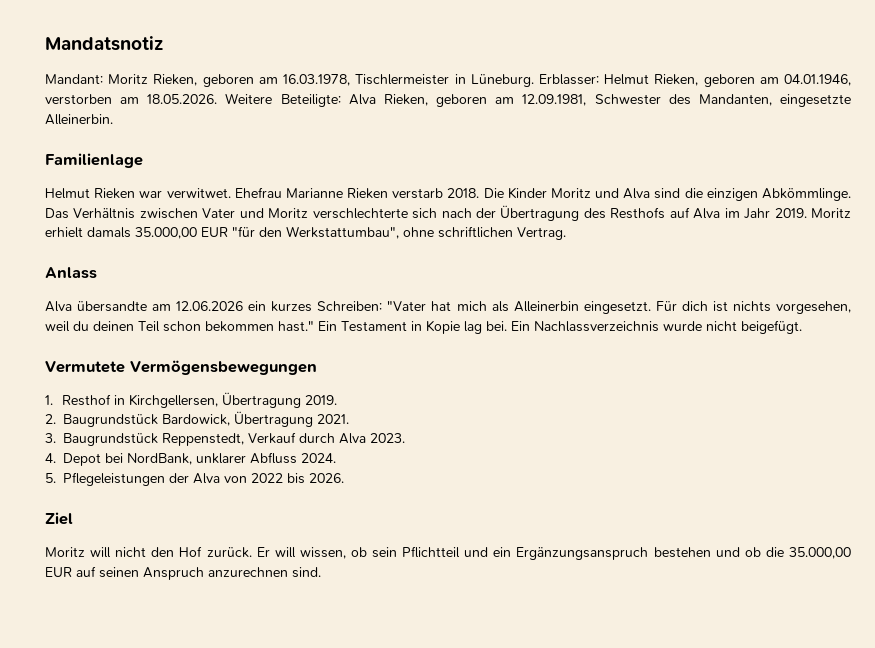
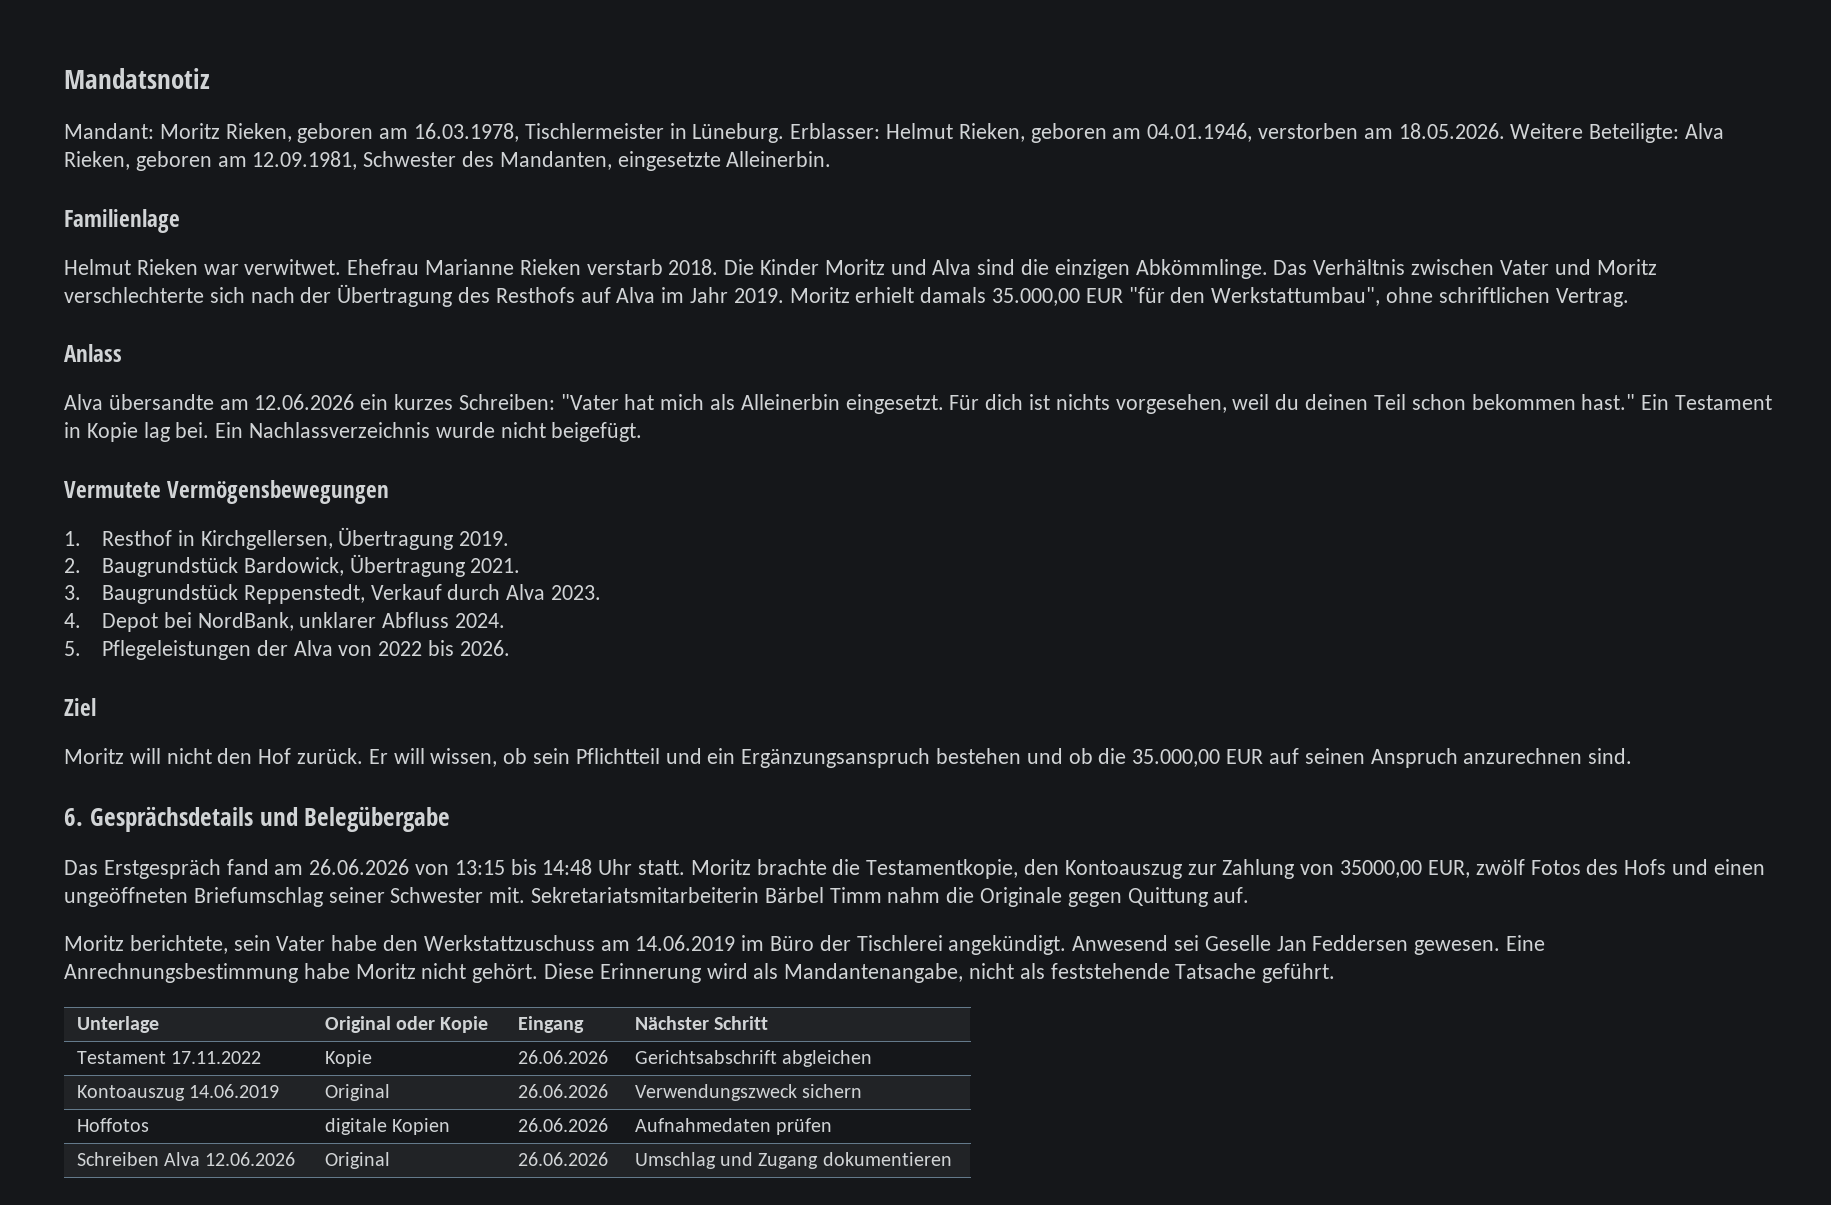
+ 6. Gesprächsdetails und Belegübergabe
+ Das Erstgespräch fand am 26.06.2026 von 13:15 bis 14:48 Uhr statt. Moritz brachte die Testamentkopie, den Kontoauszug zur Zahlung von 35000,00 EUR, zwölf Fotos des Hofs und einen ungeöffneten Briefumschlag seiner Schwester mit. Sekretariatsmitarbeiterin Bärbel Timm nahm die Originale gegen Quittung auf.
+ Moritz berichtete, sein Vater habe den Werkstattzuschuss am 14.06.2019 im Büro der Tischlerei angekündigt. Anwesend sei Geselle Jan Feddersen gewesen. Eine Anrechnungsbestimmung habe Moritz nicht gehört. Diese Erinnerung wird als Mandantenangabe, nicht als feststehende Tatsache geführt.
+ Unterlage | Original oder Kopie | Eingang | Nächster Schritt
+ Testament 17.11.2022 | Kopie | 26.06.2026 | Gerichtsabschrift abgleichen
+ Kontoauszug 14.06.2019 | Original | 26.06.2026 | Verwendungszweck sichern
+ Hoffotos | digitale Kopien | 26.06.2026 | Aufnahmedaten prüfen
+ Schreiben Alva 12.06.2026 | Original | 26.06.2026 | Umschlag und Zugang dokumentieren

